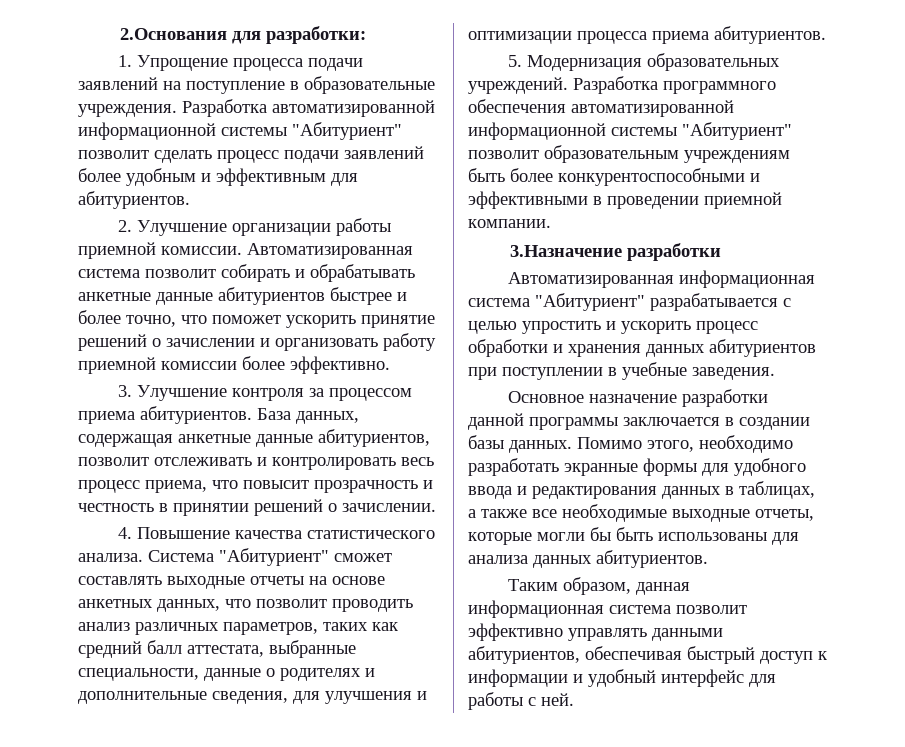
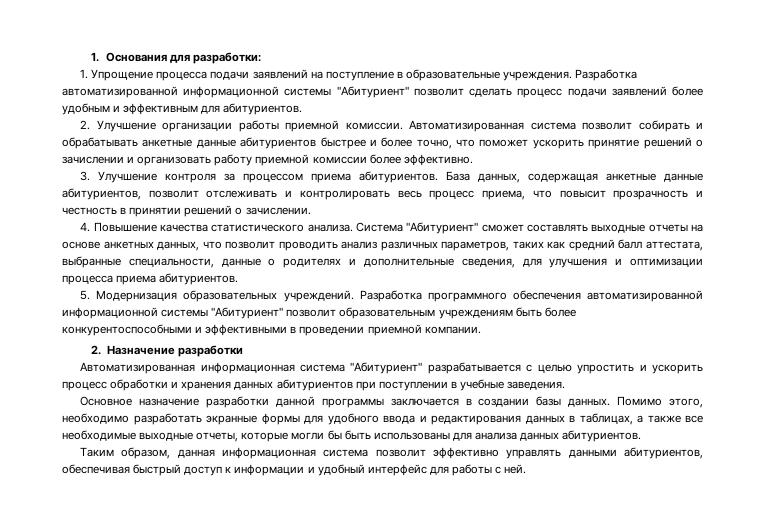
- 2.Основания для разработки:
+ 1. Основания для разработки:
- 3.Назначение разработки
+ 2. Назначение разработки

